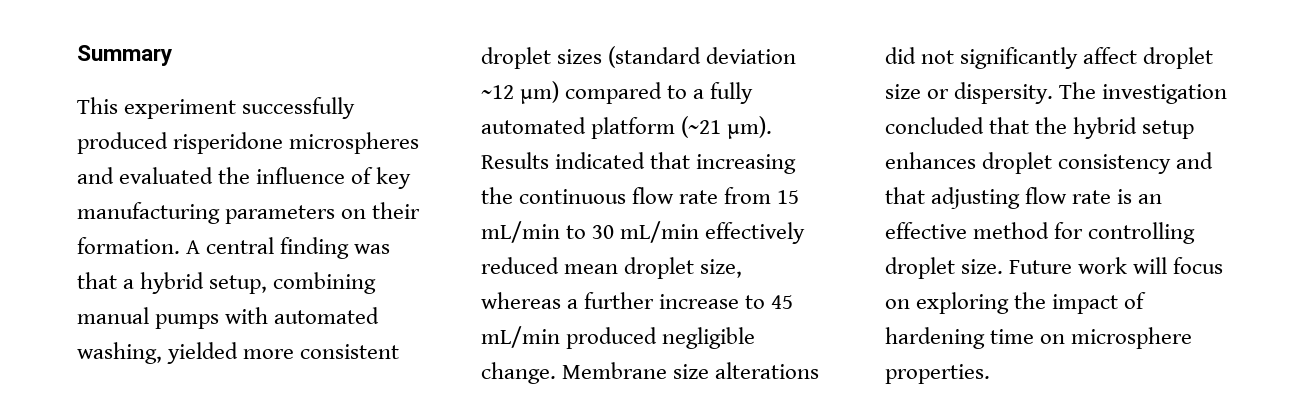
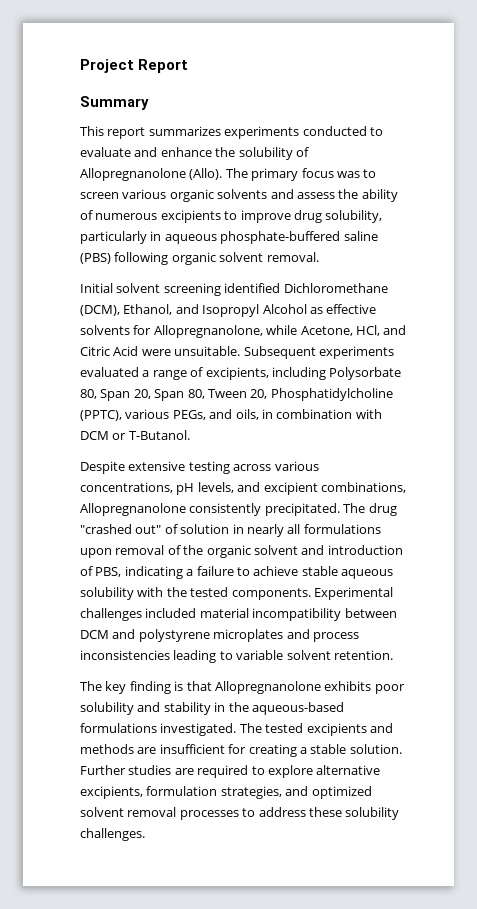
+ Project Report
- This experiment successfully produced risperidone microspheres and evaluated the influence of key manufacturing parameters on their formation. A central finding was that a hybrid setup, combining manual pumps with automated washing, yielded more consistent droplet sizes (standard deviation ~12 µm) compared to a fully automated platform (~21 µm). Results indicated that increasing the continuous flow rate from 15 mL/min to 30 mL/min effectively reduced mean droplet size, whereas a further increase to 45 mL/min produced negligible change. Membrane size alterations did not significantly affect droplet size or dispersity. The investigation concluded that the hybrid setup enhances droplet consistency and that adjusting flow rate is an effective method for controlling droplet size. Future work will focus on exploring the impact of hardening time on microsphere properties.
+ This report summarizes experiments conducted to evaluate and enhance the solubility of Allopregnanolone (Allo). The primary focus was to screen various organic solvents and assess the ability of numerous excipients to improve drug solubility, particularly in aqueous phosphate-buffered saline (PBS) following organic solvent removal.
+ Initial solvent screening identified Dichloromethane (DCM), Ethanol, and Isopropyl Alcohol as effective solvents for Allopregnanolone, while Acetone, HCl, and Citric Acid were unsuitable. Subsequent experiments evaluated a range of excipients, including Polysorbate 80, Span 20, Span 80, Tween 20, Phosphatidylcholine (PPTC), various PEGs, and oils, in combination with DCM or T-Butanol.
+ Despite extensive testing across various concentrations, pH levels, and excipient combinations, Allopregnanolone consistently precipitated. The drug "crashed out" of solution in nearly all formulations upon removal of the organic solvent and introduction of PBS, indicating a failure to achieve stable aqueous solubility with the tested components. Experimental challenges included material incompatibility between DCM and polystyrene microplates and process inconsistencies leading to variable solvent retention.
+ The key finding is that Allopregnanolone exhibits poor solubility and stability in the aqueous-based formulations investigated. The tested excipients and methods are insufficient for creating a stable solution. Further studies are required to explore alternative excipients, formulation strategies, and optimized solvent removal processes to address these solubility challenges.

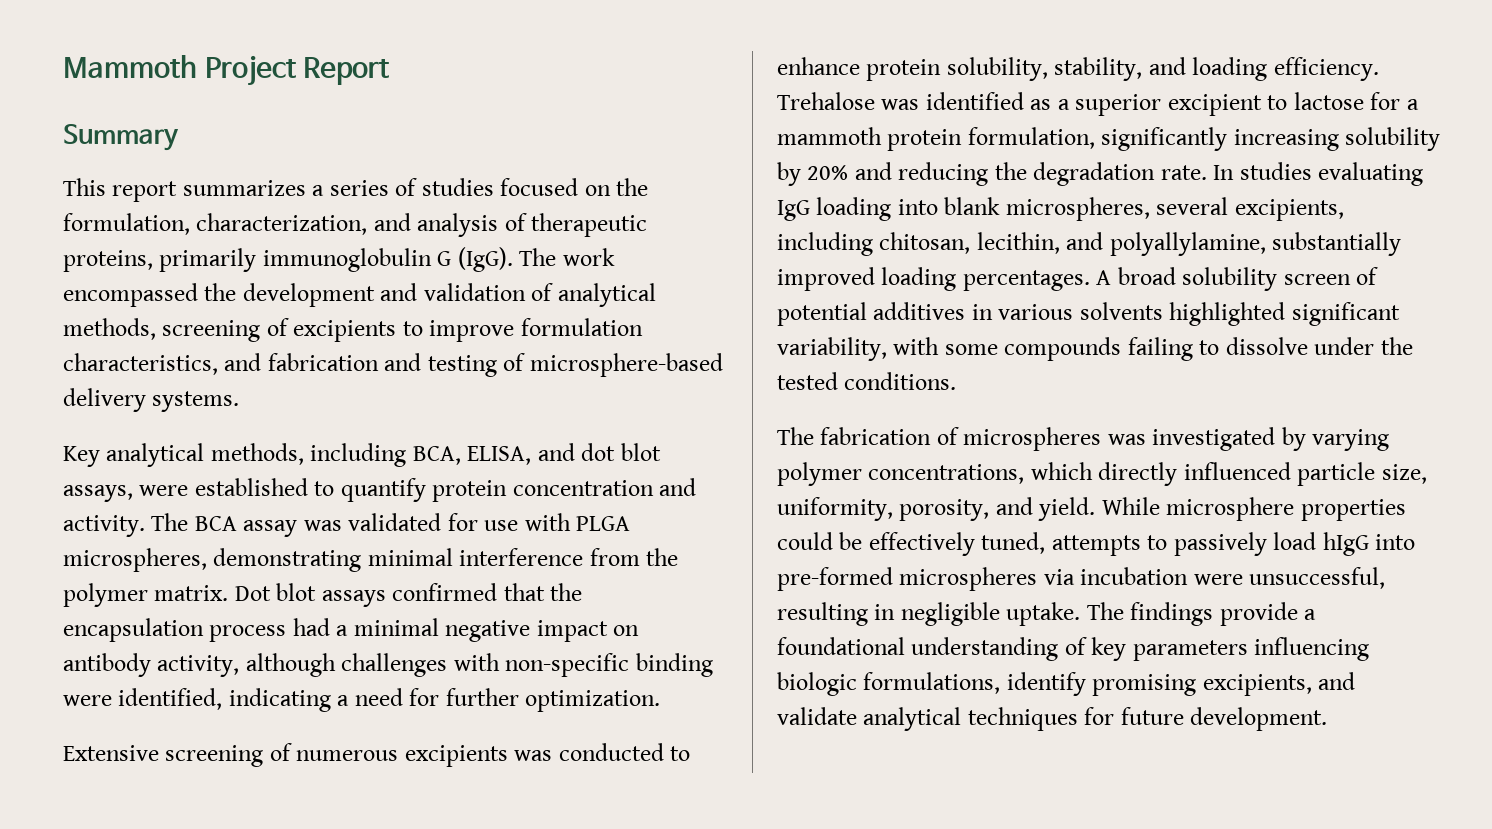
- Project Report
+ Mammoth Project Report
- This report summarizes experiments conducted to evaluate and enhance the solubility of Allopregnanolone (Allo). The primary focus was to screen various organic solvents and assess the ability of numerous excipients to improve drug solubility, particularly in aqueous phosphate-buffered saline (PBS) following organic solvent removal.
- Initial solvent screening identified Dichloromethane (DCM), Ethanol, and Isopropyl Alcohol as effective solvents for Allopregnanolone, while Acetone, HCl, and Citric Acid were unsuitable. Subsequent experiments evaluated a range of excipients, including Polysorbate 80, Span 20, Span 80, Tween 20, Phosphatidylcholine (PPTC), various PEGs, and oils, in combination with DCM or T-Butanol.
- Despite extensive testing across various concentrations, pH levels, and excipient combinations, Allopregnanolone consistently precipitated. The drug "crashed out" of solution in nearly all formulations upon removal of the organic solvent and introduction of PBS, indicating a failure to achieve stable aqueous solubility with the tested components. Experimental challenges included material incompatibility between DCM and polystyrene microplates and process inconsistencies leading to variable solvent retention.
- The key finding is that Allopregnanolone exhibits poor solubility and stability in the aqueous-based formulations investigated. The tested excipients and methods are insufficient for creating a stable solution. Further studies are required to explore alternative excipients, formulation strategies, and optimized solvent removal processes to address these solubility challenges.
+ This report summarizes a series of studies focused on the formulation, characterization, and analysis of therapeutic proteins, primarily immunoglobulin G (IgG). The work encompassed the development and validation of analytical methods, screening of excipients to improve formulation characteristics, and fabrication and testing of microsphere-based delivery systems.
+ Key analytical methods, including BCA, ELISA, and dot blot assays, were established to quantify protein concentration and activity. The BCA assay was validated for use with PLGA microspheres, demonstrating minimal interference from the polymer matrix. Dot blot assays confirmed that the encapsulation process had a minimal negative impact on antibody activity, although challenges with non-specific binding were identified, indicating a need for further optimization.
+ Extensive screening of numerous excipients was conducted to enhance protein solubility, stability, and loading efficiency. Trehalose was identified as a superior excipient to lactose for a mammoth protein formulation, significantly increasing solubility by 20% and reducing the degradation rate. In studies evaluating IgG loading into blank microspheres, several excipients, including chitosan, lecithin, and polyallylamine, substantially improved loading percentages. A broad solubility screen of potential additives in various solvents highlighted significant variability, with some compounds failing to dissolve under the tested conditions.
+ The fabrication of microspheres was investigated by varying polymer concentrations, which directly influenced particle size, uniformity, porosity, and yield. While microsphere properties could be effectively tuned, attempts to passively load hIgG into pre-formed microspheres via incubation were unsuccessful, resulting in negligible uptake. The findings provide a foundational understanding of key parameters influencing biologic formulations, identify promising excipients, and validate analytical techniques for future development.

